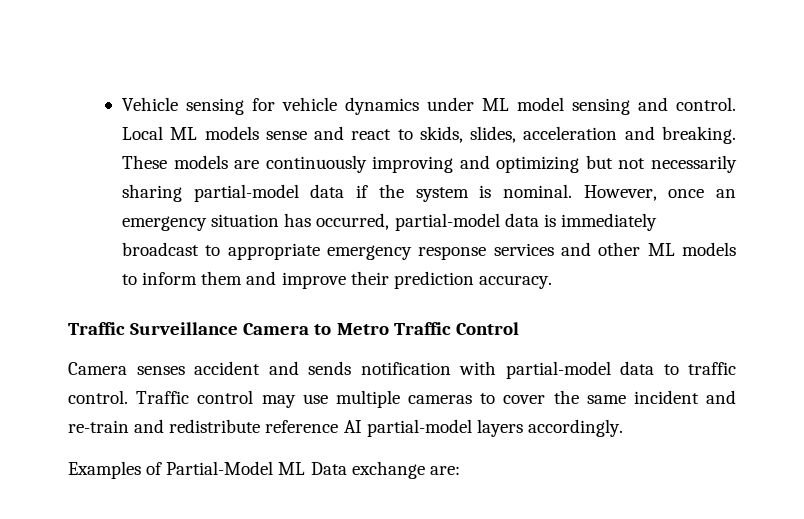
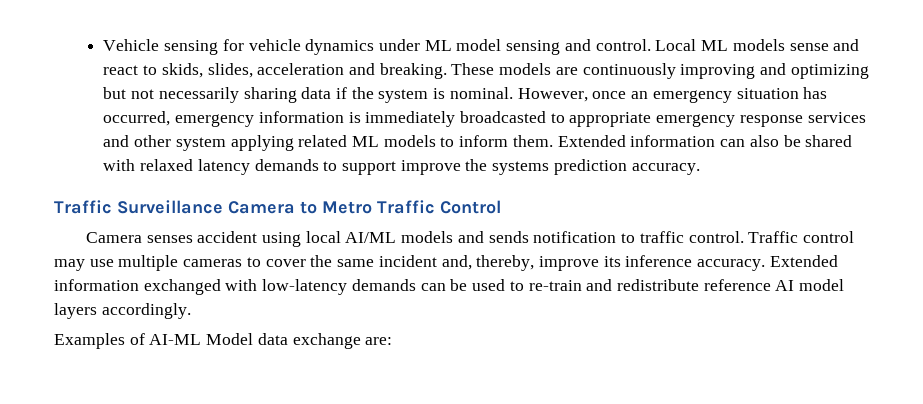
- These models are continuously improving and optimizing but not necessarily sharing partial-model data if the system is nominal.
+ These models are continuously improving and optimizing but not necessarily sharing data if the system is nominal.
- However, once an emergency situation has occurred, partial-model data is immediately broadcast to appropriate emergency response services and other ML models to inform them and improve their prediction accuracy.
+ However, once an emergency situation has occurred, emergency information is immediately broadcasted to appropriate emergency response services and other system applying related ML models to inform them. Extended information can also be shared with relaxed latency demands to support improve the systems prediction accuracy.
- Camera senses accident and sends notification with partial-model data to traffic control.
+ Camera senses accident using local AI/ML models and sends notification to traffic control.
- Traffic control may use multiple cameras to cover the same incident and re-train and redistribute reference AI partial-model layers accordingly.
+ Traffic control may use multiple cameras to cover the same incident and, thereby, improve its inference accuracy. Extended information exchanged with low-latency demands can be used to re-train and redistribute reference AI model layers accordingly.
- Examples of Partial-Model ML Data exchange are:
+ Examples of AI-ML Model data exchange are:

